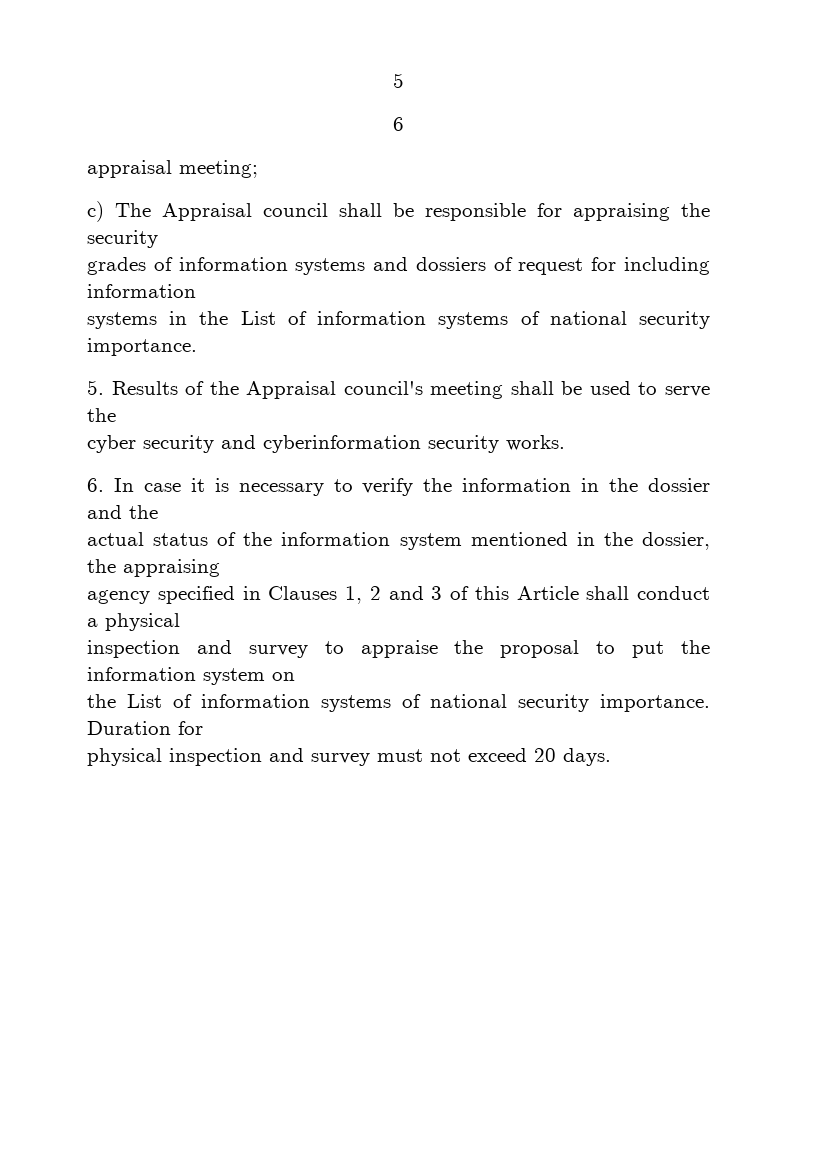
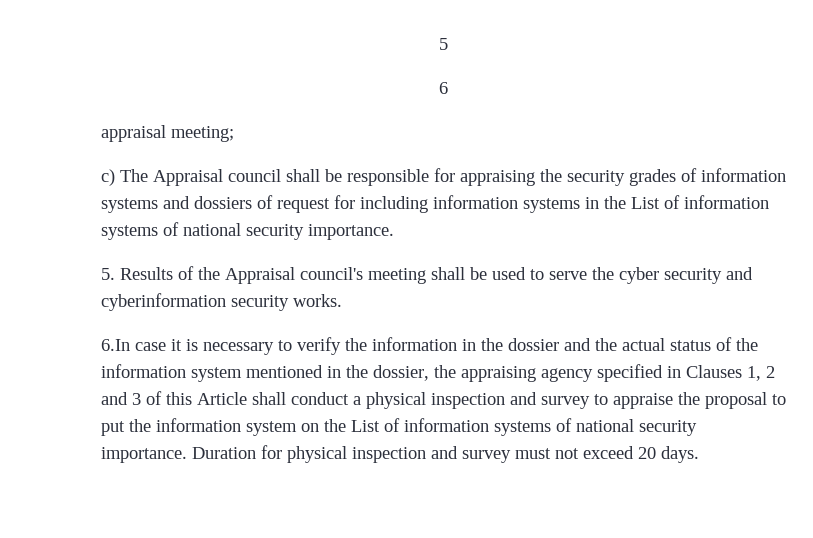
- c) The Appraisal council shall be responsible for appraising the security
- grades of information systems and dossiers of request for including information
- systems in the List of information systems of national security importance.
+ c) The Appraisal council shall be responsible for appraising the security grades of information systems and dossiers of request for including information systems in the List of information systems of national security importance.
- 5. Results of the Appraisal council's meeting shall be used to serve the
- cyber security and cyberinformation security works.
+ 5. Results of the Appraisal council's meeting shall be used to serve the cyber security and cyberinformation security works.
- 6. In case it is necessary to verify the information in the dossier and the
- actual status of the information system mentioned in the dossier, the appraising
- agency specified in Clauses 1, 2 and 3 of this Article shall conduct a physical
- inspection and survey to appraise the proposal to put the information system on
- the List of information systems of national security importance.
+ 6.In case it is necessary to verify the information in the dossier and the actual status of the information system mentioned in the dossier, the appraising agency specified in Clauses 1, 2 and 3 of this Article shall conduct a physical inspection and survey to appraise the proposal to put the information system on the List of information systems of national security importance.
- Duration for
- physical inspection and survey must not exceed 20 days.
+ Duration for physical inspection and survey must not exceed 20 days.

